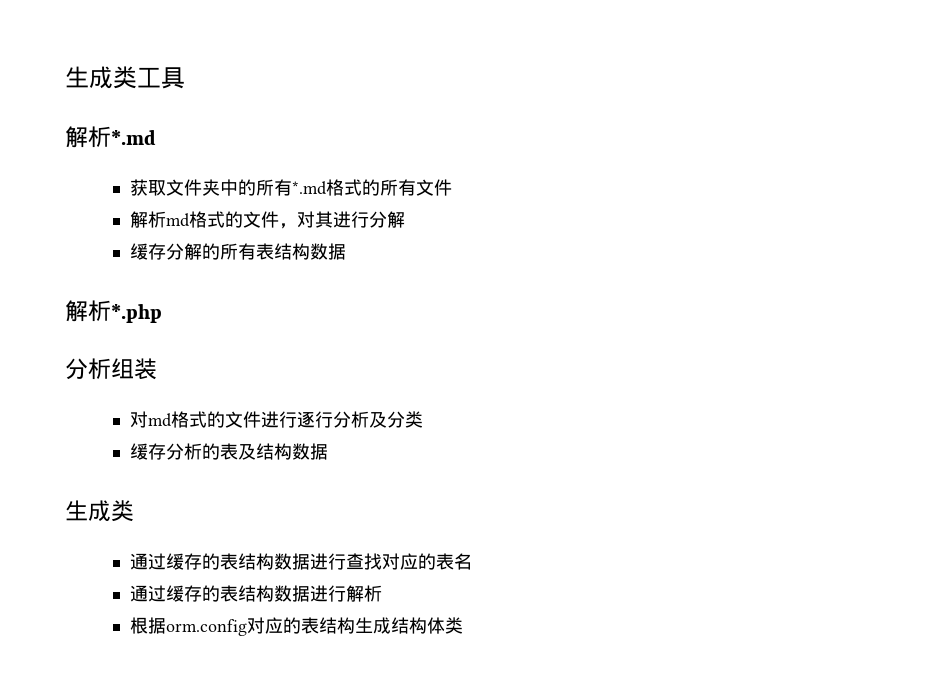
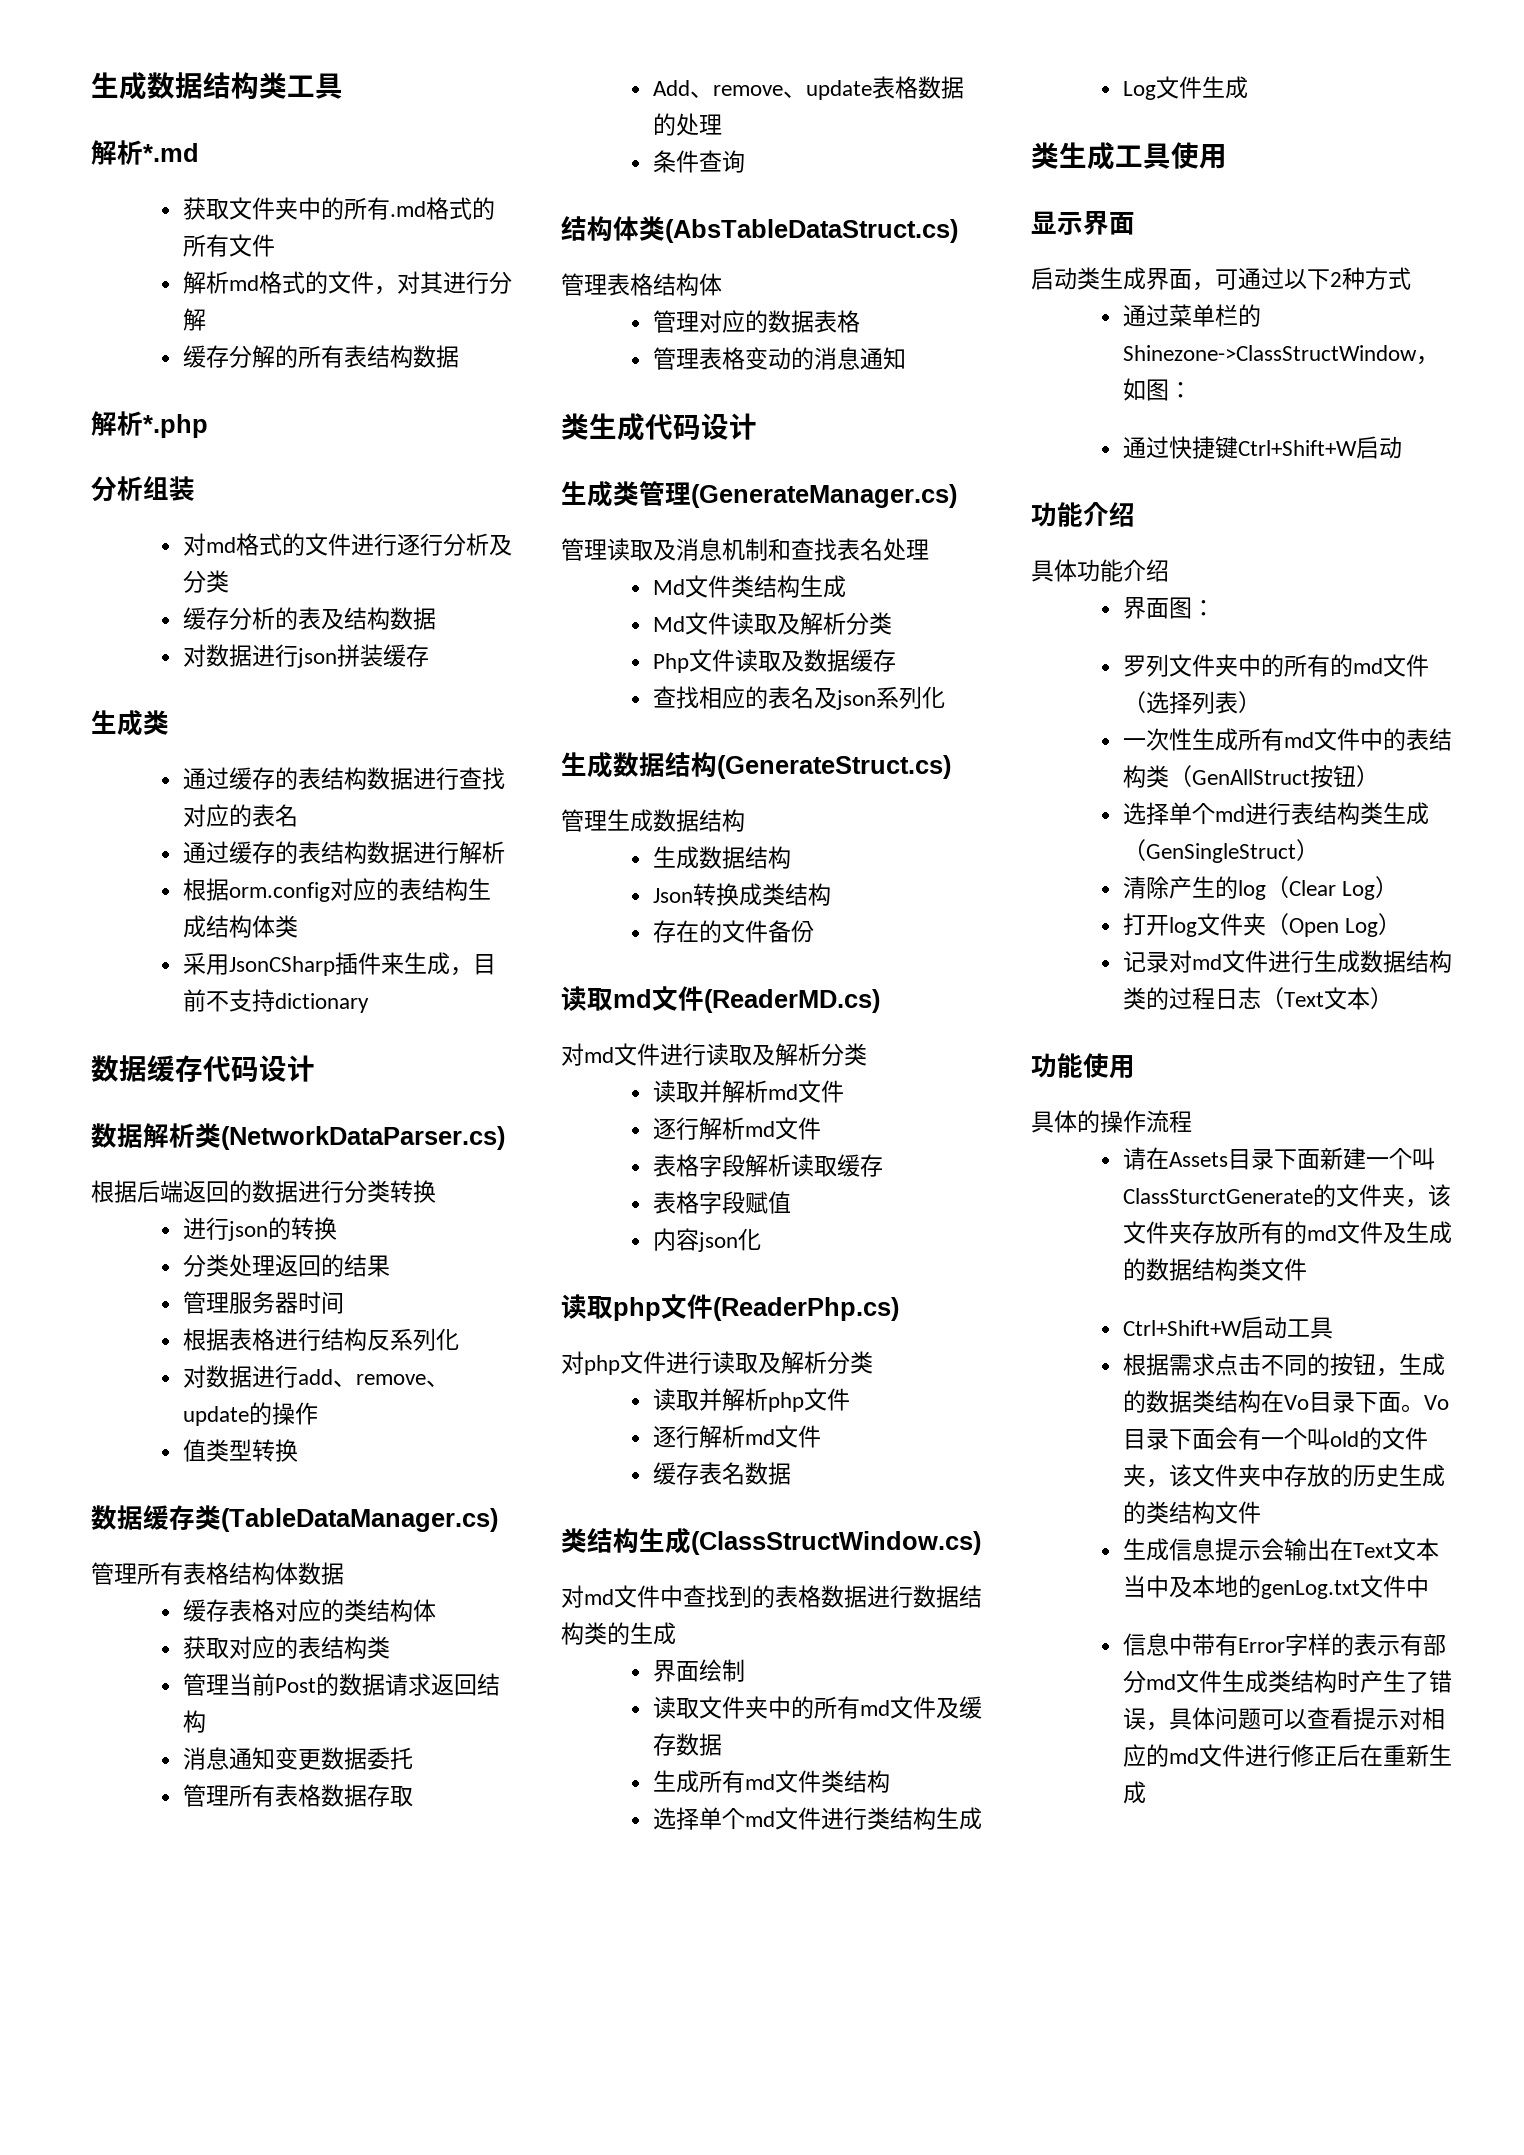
- 生成类工具
+ 生成数据结构类工具
- 获取文件夹中的所有*.md格式的所有文件
+ 获取文件夹中的所有.md格式的所有文件
+ 对数据进行json拼装缓存
+ 采用JsonCSharp插件来生成，目前不支持dictionary
+ 数据缓存代码设计
+ 数据解析类(NetworkDataParser.cs)
+ 根据后端返回的数据进行分类转换
+ 进行json的转换
+ 分类处理返回的结果
+ 管理服务器时间
+ 根据表格进行结构反系列化
+ 对数据进行add、remove、update的操作
+ 值类型转换
+ 数据缓存类(TableDataManager.cs)
+ 管理所有表格结构体数据
+ 缓存表格对应的类结构体
+ 获取对应的表结构类
+ 管理当前Post的数据请求返回结构
+ 消息通知变更数据委托
+ 管理所有表格数据存取
+ Add、remove、update表格数据的处理
+ 条件查询
+ 结构体类(AbsTableDataStruct.cs)
+ 管理表格结构体
+ 管理对应的数据表格
+ 管理表格变动的消息通知
+ 类生成代码设计
+ 生成类管理(GenerateManager.cs)
+ 管理读取及消息机制和查找表名处理
+ Md文件类结构生成
+ Md文件读取及解析分类
+ Php文件读取及数据缓存
+ 查找相应的表名及json系列化
+ 生成数据结构(GenerateStruct.cs)
+ 管理生成数据结构
+ 生成数据结构
+ Json转换成类结构
+ 存在的文件备份
+ 读取md文件(ReaderMD.cs)
+ 对md文件进行读取及解析分类
+ 读取并解析md文件
+ 逐行解析md文件
+ 表格字段解析读取缓存
+ 表格字段赋值
+ 内容json化
+ 读取php文件(ReaderPhp.cs)
+ 对php文件进行读取及解析分类
+ 读取并解析php文件
+ 逐行解析md文件
+ 缓存表名数据
+ 类结构生成(ClassStructWindow.cs)
+ 对md文件中查找到的表格数据进行数据结构类的生成
+ 界面绘制
+ 读取文件夹中的所有md文件及缓存数据
+ 生成所有md文件类结构
+ 选择单个md文件进行类结构生成
+ Log文件生成
+ 类生成工具使用
+ 显示界面
+ 启动类生成界面，可通过以下2种方式
+ 通过菜单栏的Shinezone->ClassStructWindow，如图：
+ 通过快捷键Ctrl+Shift+W启动
+ 功能介绍
+ 具体功能介绍
+ 界面图：
+ 罗列文件夹中的所有的md文件（选择列表）
+ 一次性生成所有md文件中的表结构类（GenAllStruct按钮）
+ 选择单个md进行表结构类生成（GenSingleStruct）
+ 清除产生的log（Clear Log）
+ 打开log文件夹（Open Log）
+ 记录对md文件进行生成数据结构类的过程日志（Text文本）
+ 功能使用
+ 具体的操作流程
+ 请在Assets目录下面新建一个叫ClassSturctGenerate的文件夹，该文件夹存放所有的md文件及生成的数据结构类文件
+ Ctrl+Shift+W启动工具
+ 根据需求点击不同的按钮，生成的数据类结构在Vo目录下面。Vo目录下面会有一个叫old的文件夹，该文件夹中存放的历史生成的类结构文件
+ 生成信息提示会输出在Text文本当中及本地的genLog.txt文件中
+ 信息中带有Error字样的表示有部分md文件生成类结构时产生了错误，具体问题可以查看提示对相应的md文件进行修正后在重新生成

